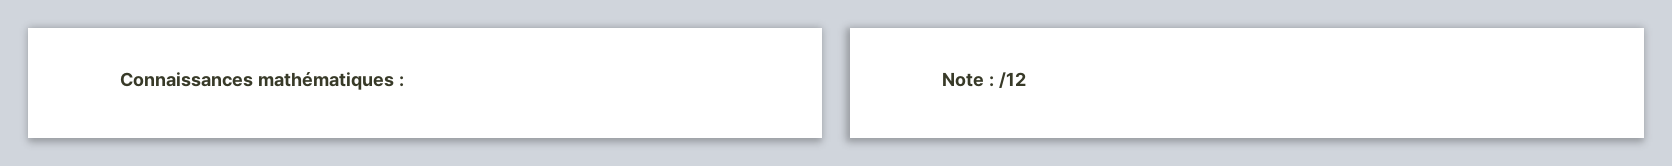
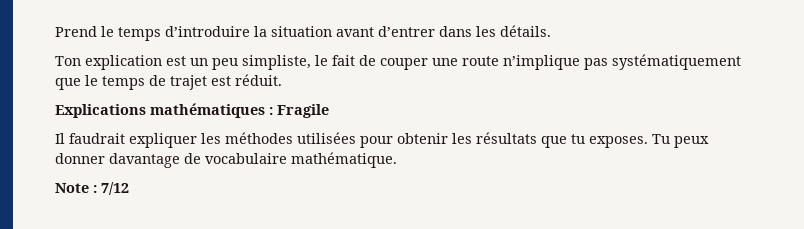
- Connaissances mathématiques :
+ Prend le temps d’introduire la situation avant d’entrer dans les détails.
+ Ton explication est un peu simpliste, le fait de couper une route n’implique pas systématiquement que le temps de trajet est réduit.
+ Explications mathématiques : Fragile
+ Il faudrait expliquer les méthodes utilisées pour obtenir les résultats que tu exposes. Tu peux donner davantage de vocabulaire mathématique.
- Note : /12
+ Note : 7/12

